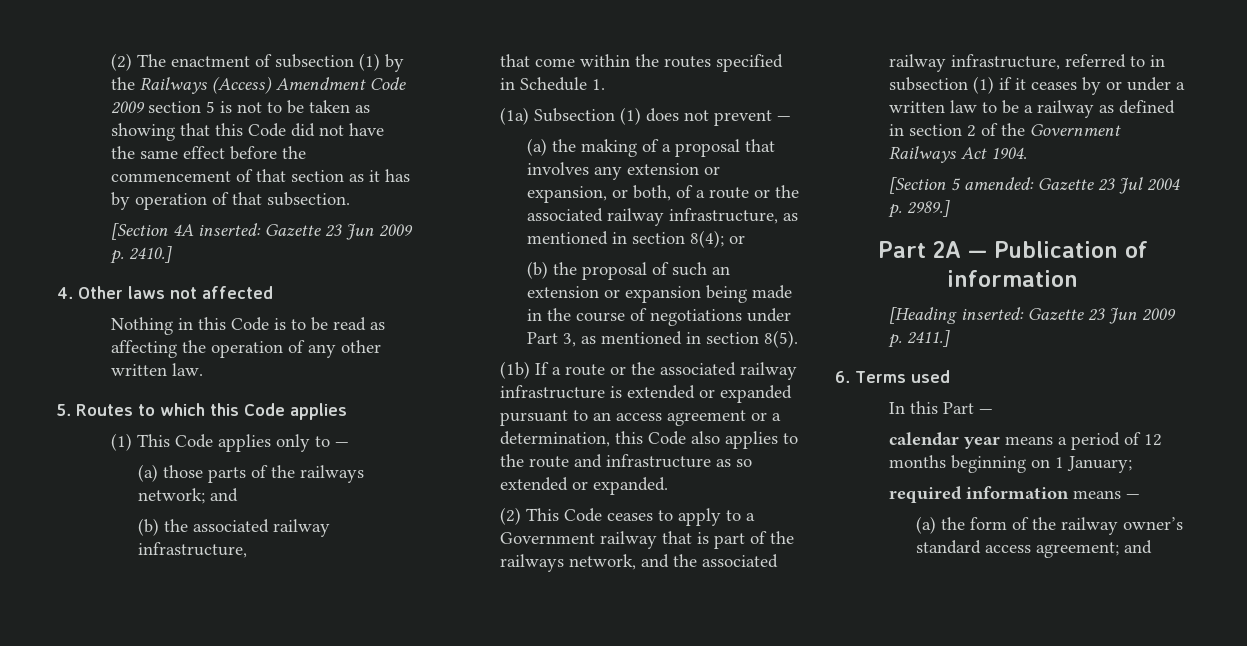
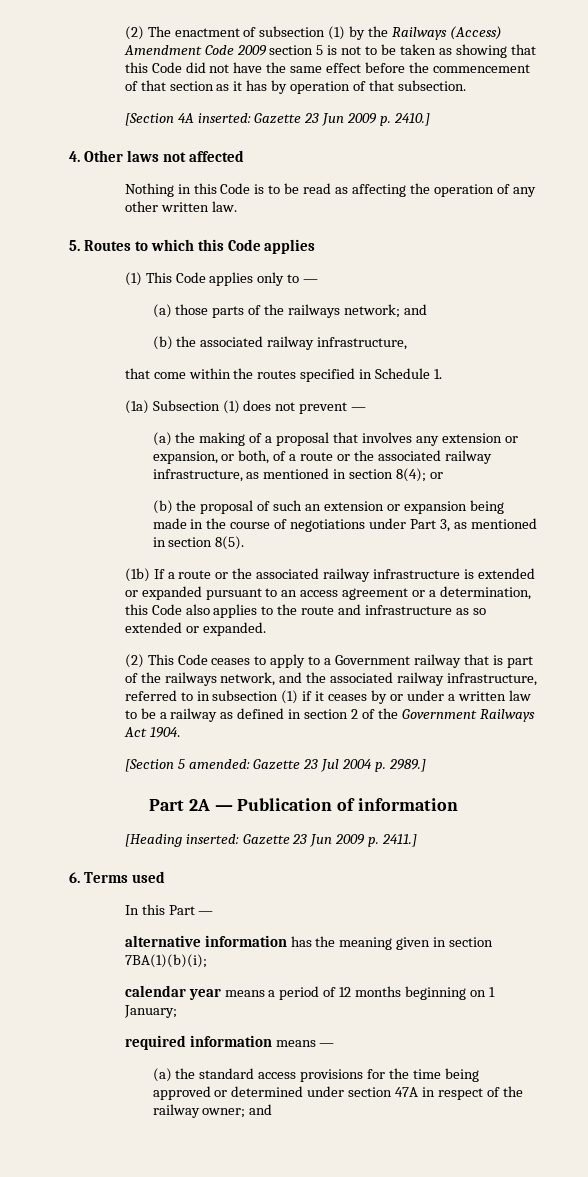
+ alternative information has the meaning given in section 7BA(1)(b)(i);
- (a) the form of the railway owner’s standard access agreement; and
+ (a) the standard access provisions for the time being approved or determined under section 47A in respect of the railway owner; and

